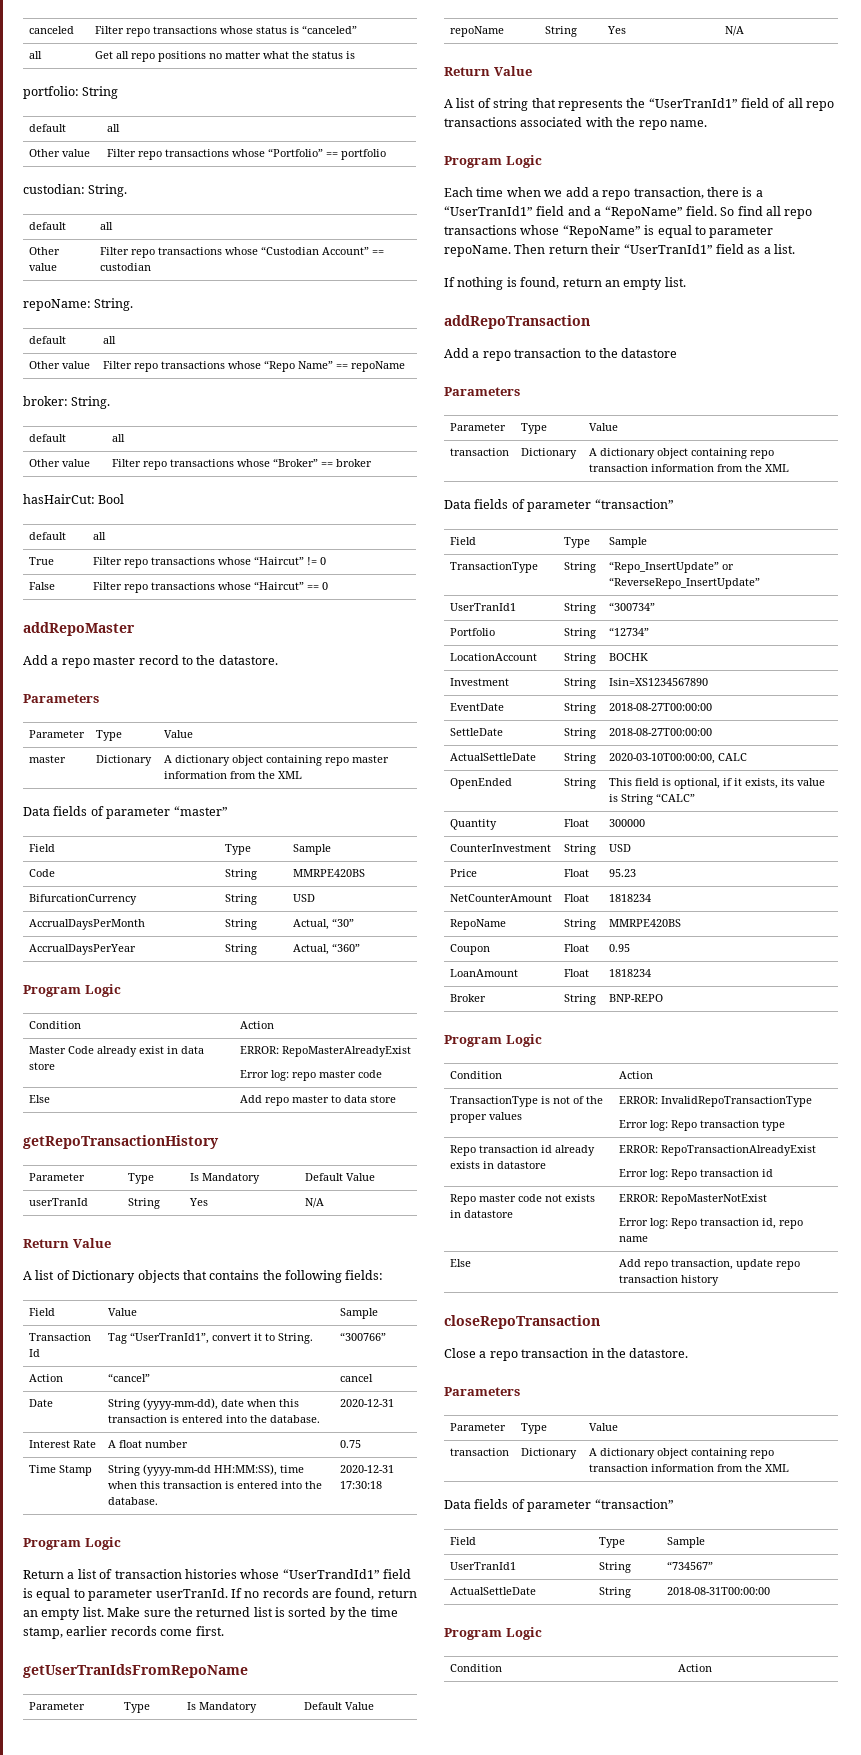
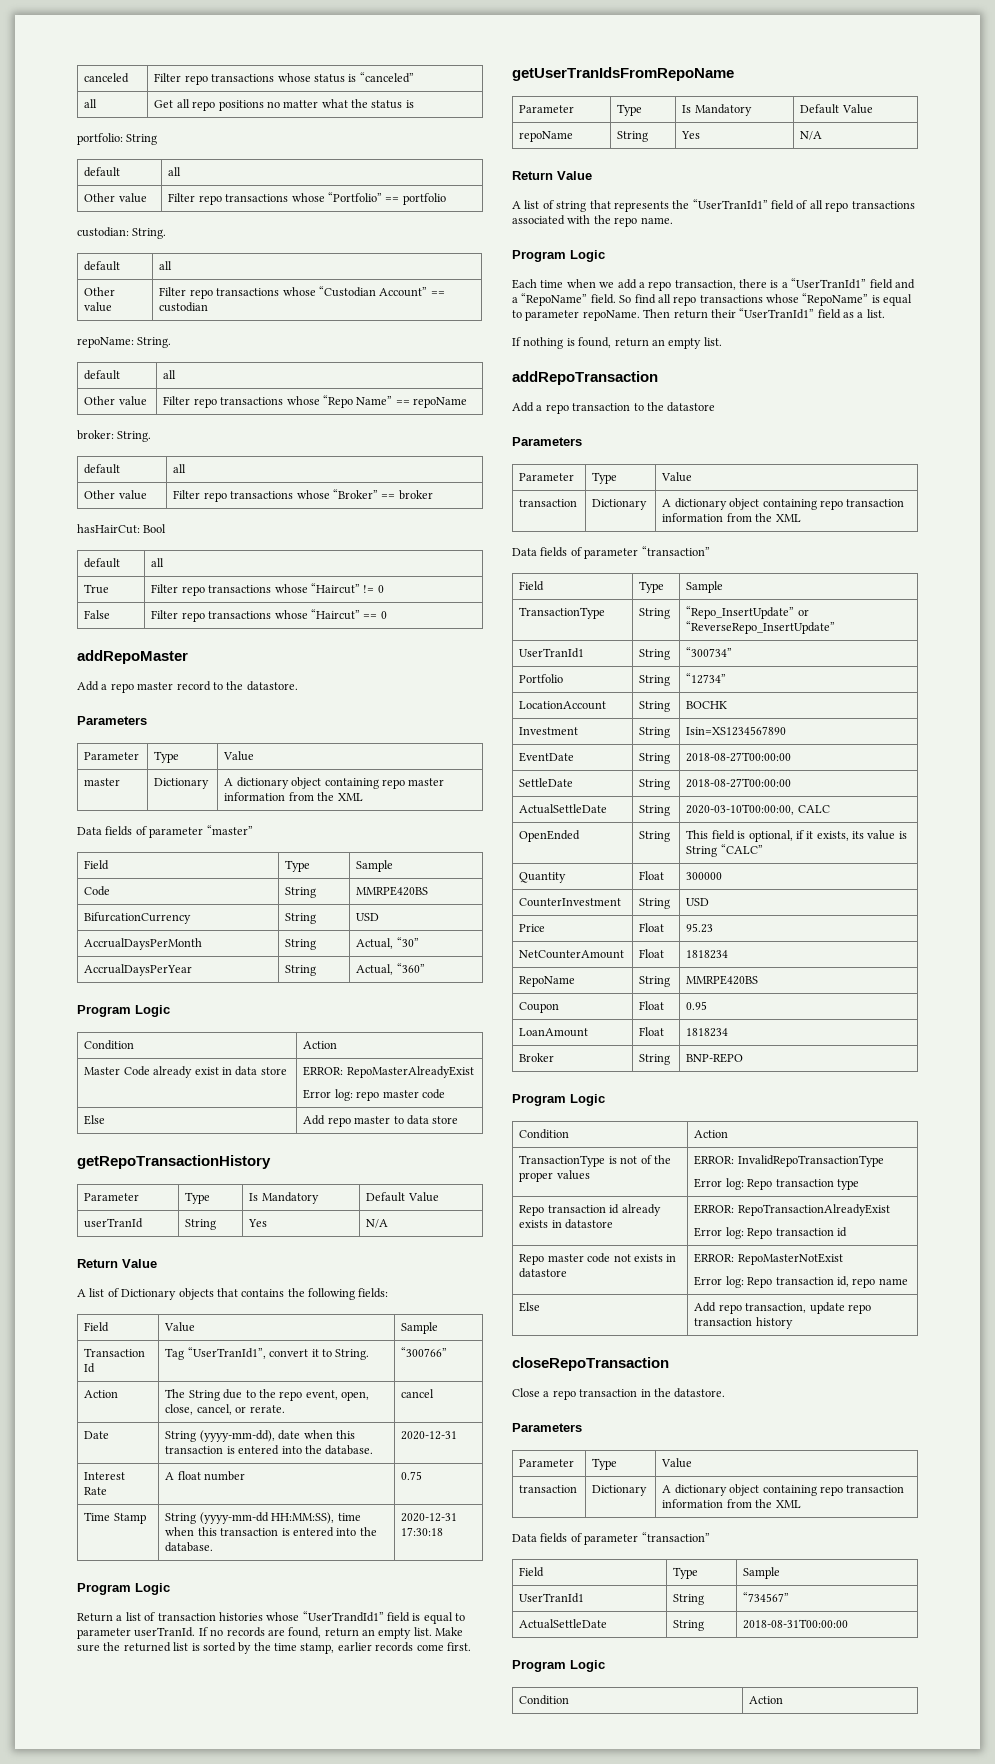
- Action | “cancel” | cancel
+ Action | The String due to the repo event, open, close, cancel, or rerate. | cancel

